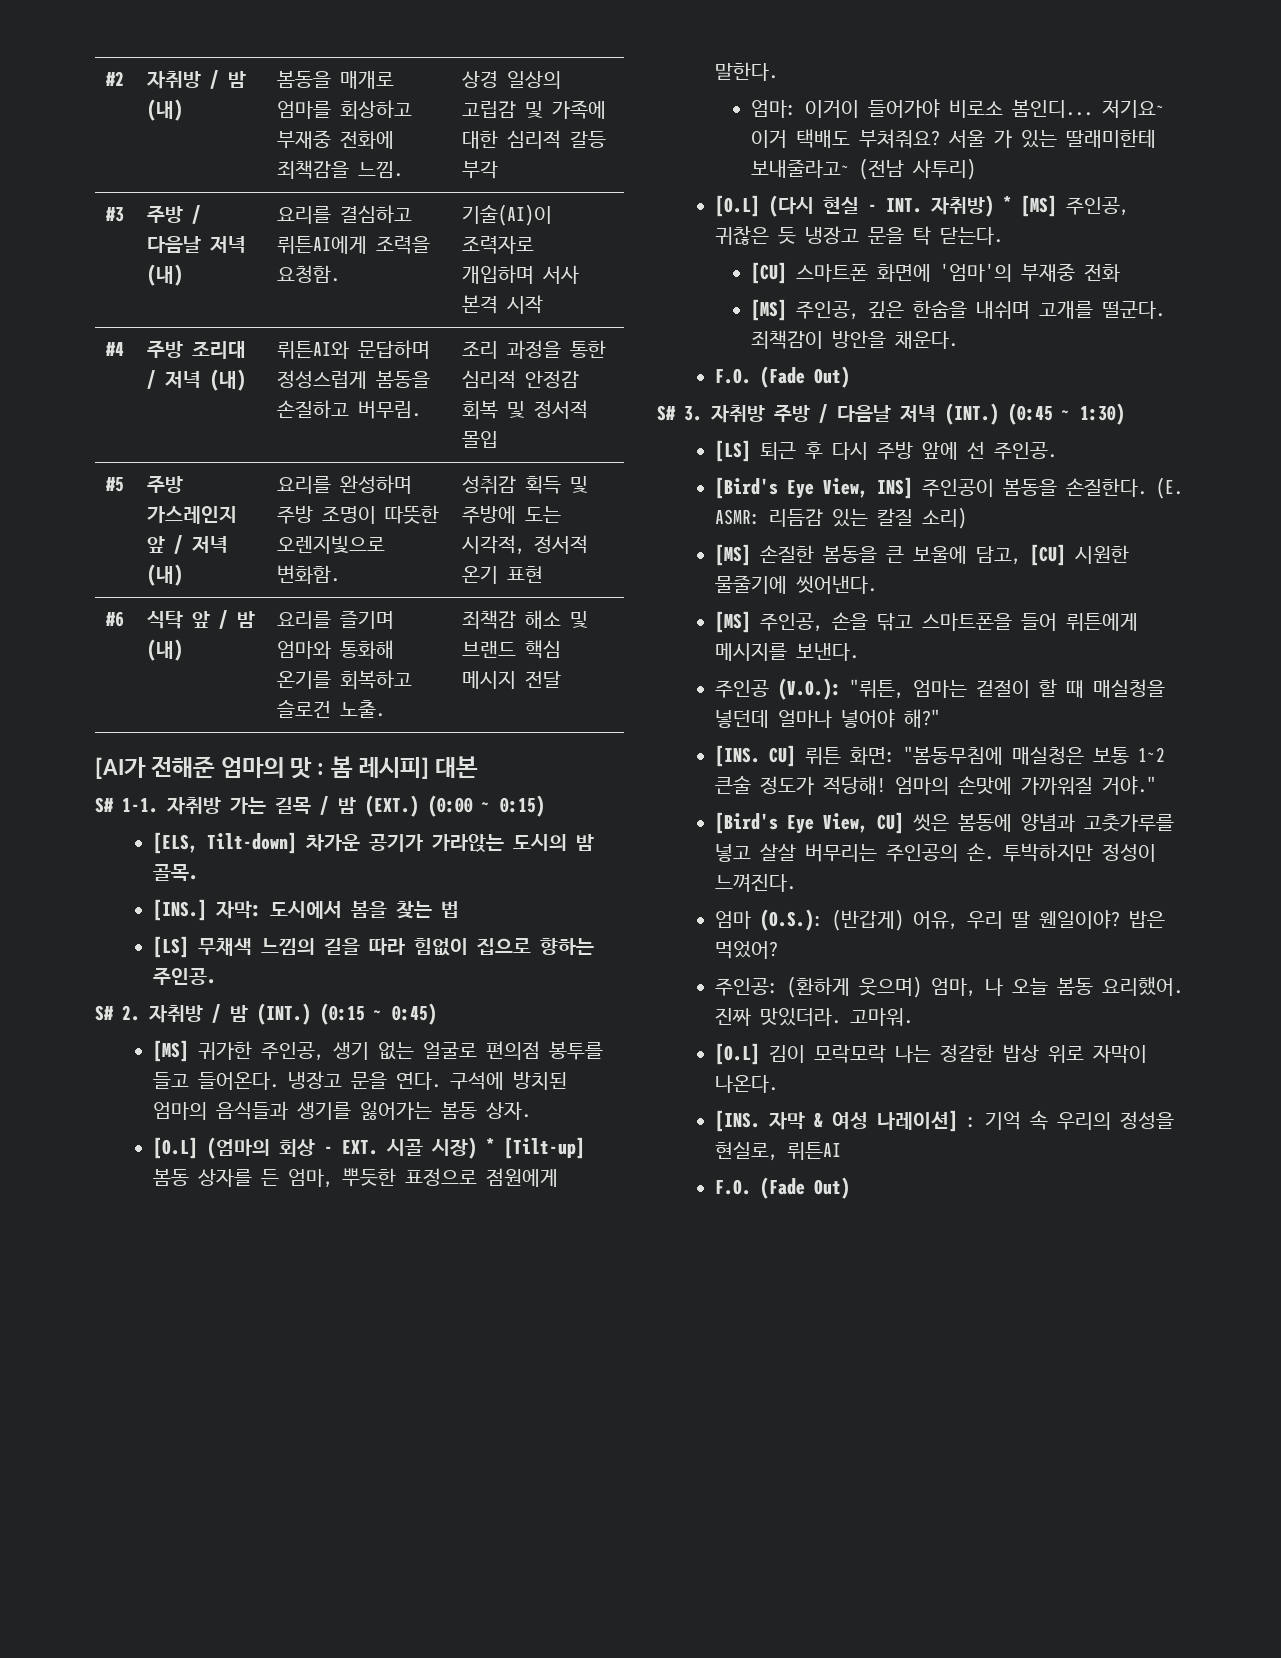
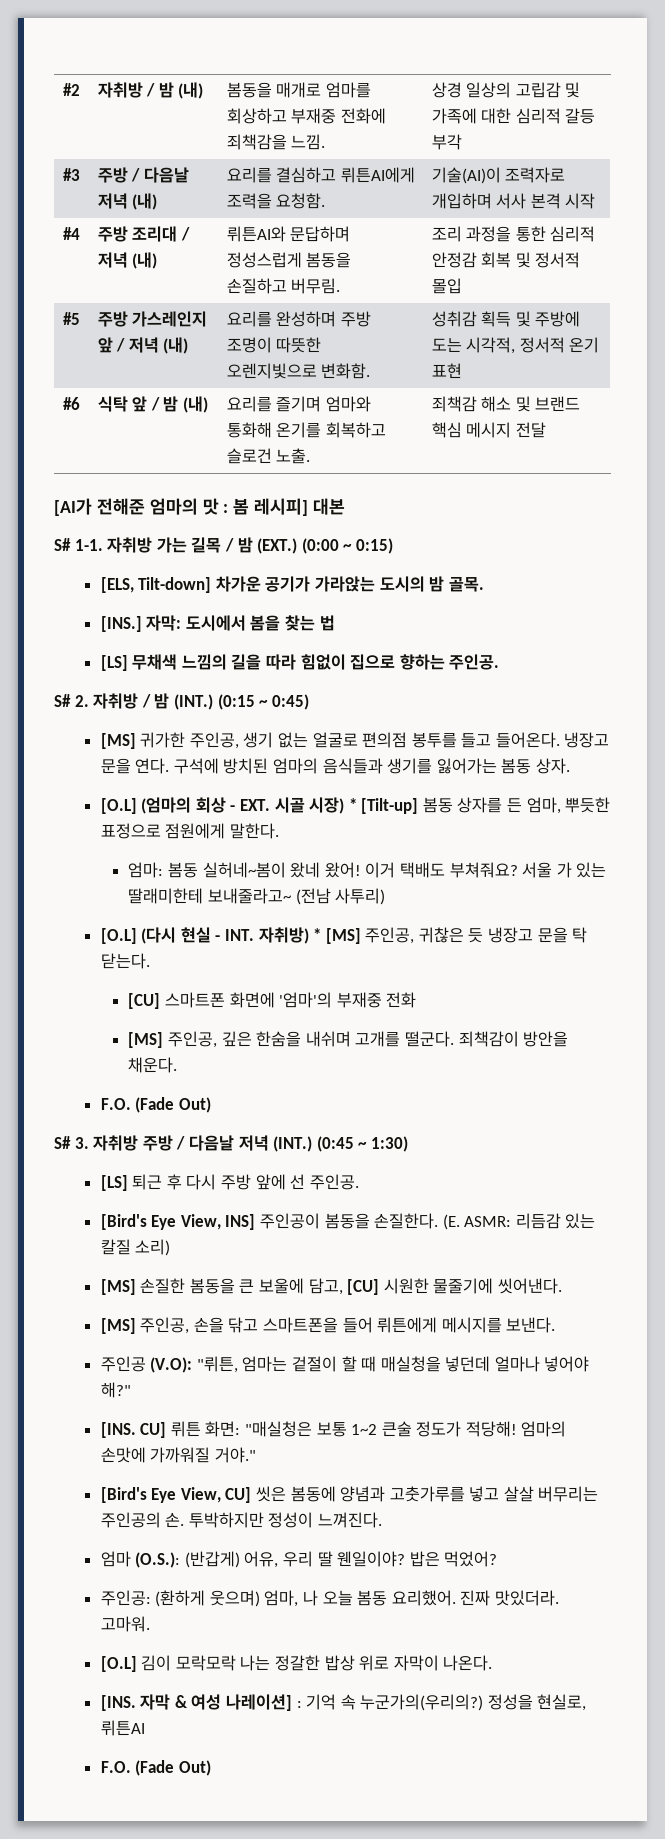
- 엄마: 이거이 들어가야 비로소 봄인디... 저기요~ 이거 택배도 부쳐줘요?
+ 엄마: 봄동 실허네~봄이 왔네 왔어! 이거 택배도 부쳐줘요?
- 주인공 (V.O.): "뤼튼, 엄마는 겉절이 할 때 매실청을 넣던데 얼마나 넣어야 해?"
+ 주인공 (V.O): "뤼튼, 엄마는 겉절이 할 때 매실청을 넣던데 얼마나 넣어야 해?"
- [INS. CU] 뤼튼 화면: "봄동무침에 매실청은 보통 1~2 큰술 정도가 적당해!
+ [INS. CU] 뤼튼 화면: "매실청은 보통 1~2 큰술 정도가 적당해!
- [INS. 자막 & 여성 나레이션] : 기억 속 우리의 정성을 현실로, 뤼튼AI
+ [INS. 자막 & 여성 나레이션] : 기억 속 누군가의(우리의?) 정성을 현실로, 뤼튼AI

